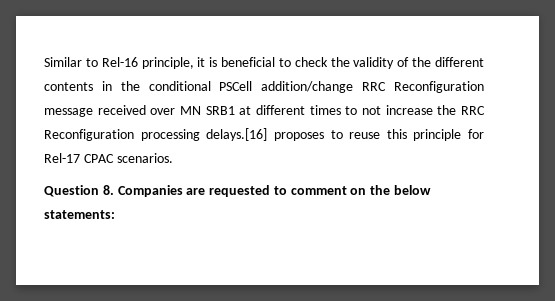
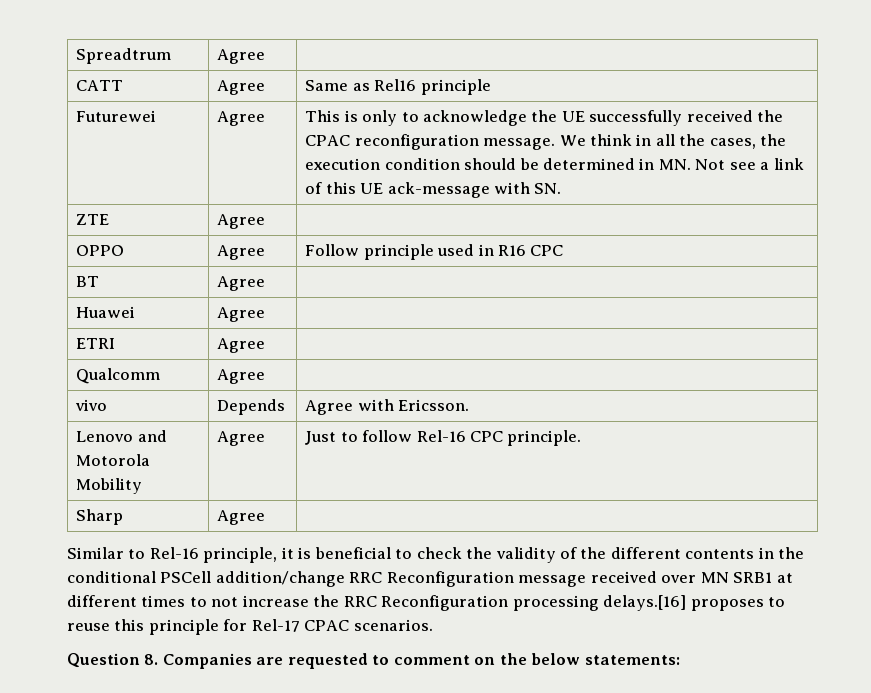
+ Spreadtrum | Agree |
+ CATT | Agree | Same as Rel16 principle
+ Futurewei | Agree | This is only to acknowledge the UE successfully received the CPAC reconfiguration message. We think in all the cases, the execution condition should be determined in MN. Not see a link of this UE ack-message with SN.
+ ZTE | Agree |
+ OPPO | Agree | Follow principle used in R16 CPC
+ BT | Agree |
+ Huawei | Agree |
+ ETRI | Agree |
+ Qualcomm | Agree |
+ vivo | Depends | Agree with Ericsson.
+ Lenovo and Motorola Mobility | Agree | Just to follow Rel-16 CPC principle.
+ Sharp | Agree |

